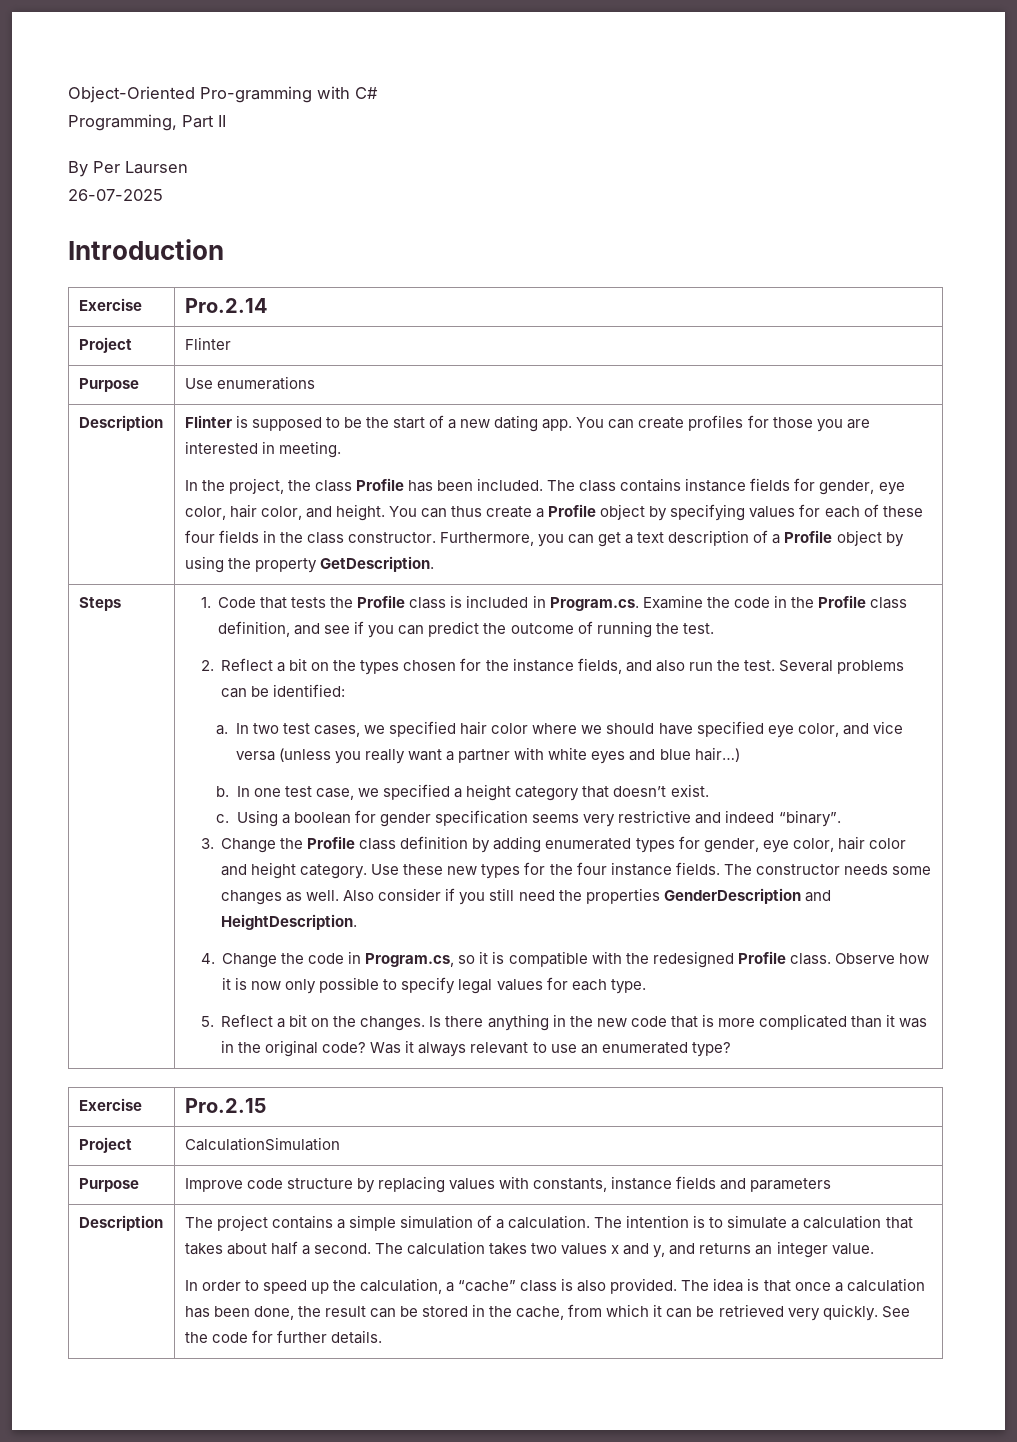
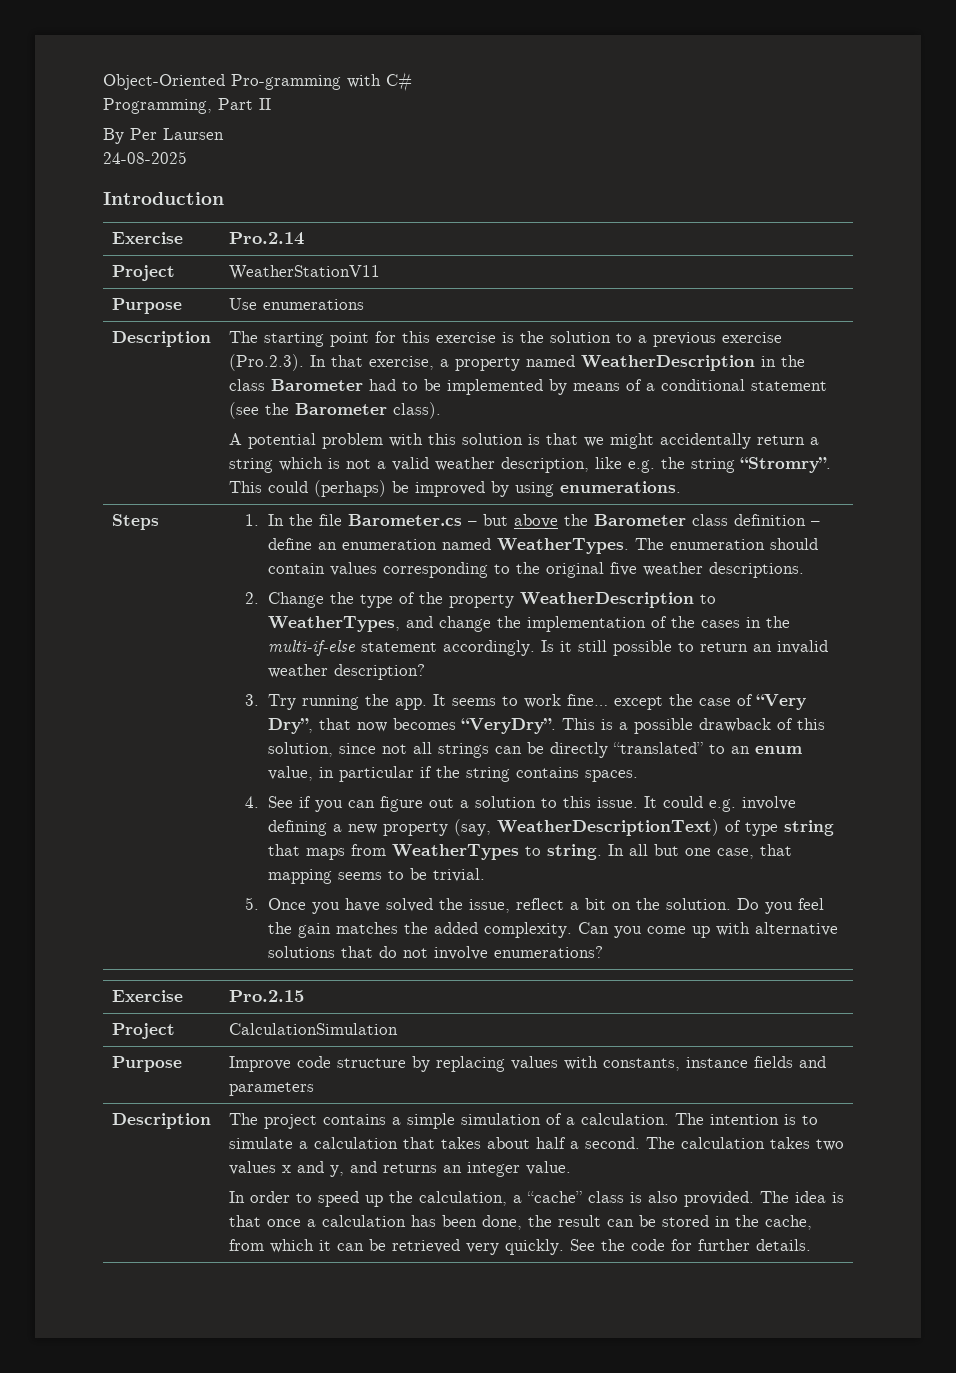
- 26-07-2025
+ 24-08-2025
- Project | Flinter
+ Project | WeatherStationV11
- Flinter is supposed to be the start of a new dating app. You can create profiles for those you are interested in meeting.
- In the project, the class Profile has been included. The class contains instance fields for gender, eye color, hair color, and height. You can thus create a Profile object by specifying values for each of these four fields in the class constructor. Furthermore, you can get a text description of a Profile object by using the property GetDescription.
- Steps | 1. Code that tests the Profile class is included in Program.cs. Examine the code in the Profile class definition, and see if you can predict the outcome of running the test.
- 2. Reflect a bit on the types chosen for the instance fields, and also run the test. Several problems can be identified:
- a. In two test cases, we specified hair color where we should have specified eye color, and vice versa (unless you really want a partner with white eyes and blue hair…)
- b. In one test case, we specified a height category that doesn’t exist.
- c. Using a boolean for gender specification seems very restrictive and indeed “binary”.
- 3. Change the Profile class definition by adding enumerated types for gender, eye color, hair color and height category. Use these new types for the four instance fields. The constructor needs some changes as well. Also consider if you still need the properties GenderDescription and HeightDescription.
- 4. Change the code in Program.cs, so it is compatible with the redesigned Profile class. Observe how it is now only possible to specify legal values for each type.
- 5. Reflect a bit on the changes. Is there anything in the new code that is more complicated than it was in the original code? Was it always relevant to use an enumerated type?
+ The starting point for this exercise is the solution to a previous exercise (Pro.2.3). In that exercise, a property named WeatherDescription in the class Barometer had to be implemented by means of a conditional statement (see the Barometer class).
+ A potential problem with this solution is that we might accidentally return a string which is not a valid weather description, like e.g. the string “Stromry”. This could (perhaps) be improved by using enumerations.
+ Steps | 1. In the file Barometer.cs – but above the Barometer class definition – define an enumeration named WeatherTypes. The enumeration should contain values corresponding to the original five weather descriptions.
+ 2. Change the type of the property WeatherDescription to WeatherTypes, and change the implementation of the cases in the multi-if-else statement accordingly. Is it still possible to return an invalid weather description?
+ 3. Try running the app. It seems to work fine… except the case of “Very Dry”, that now becomes “VeryDry”. This is a possible drawback of this solution, since not all strings can be directly “translated” to an enum value, in particular if the string contains spaces.
+ 4. See if you can figure out a solution to this issue. It could e.g. involve defining a new property (say, WeatherDescriptionText) of type string that maps from WeatherTypes to string. In all but one case, that mapping seems to be trivial.
+ 5. Once you have solved the issue, reflect a bit on the solution. Do you feel the gain matches the added complexity. Can you come up with alternative solutions that do not involve enumerations?

